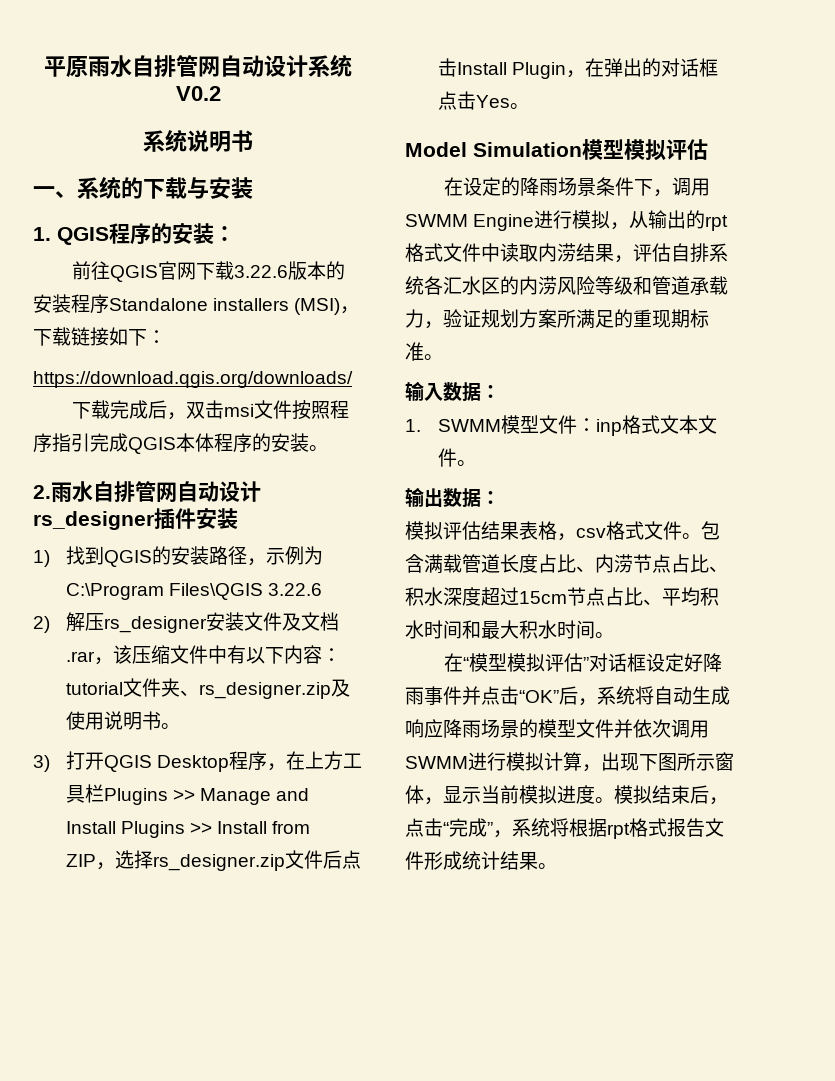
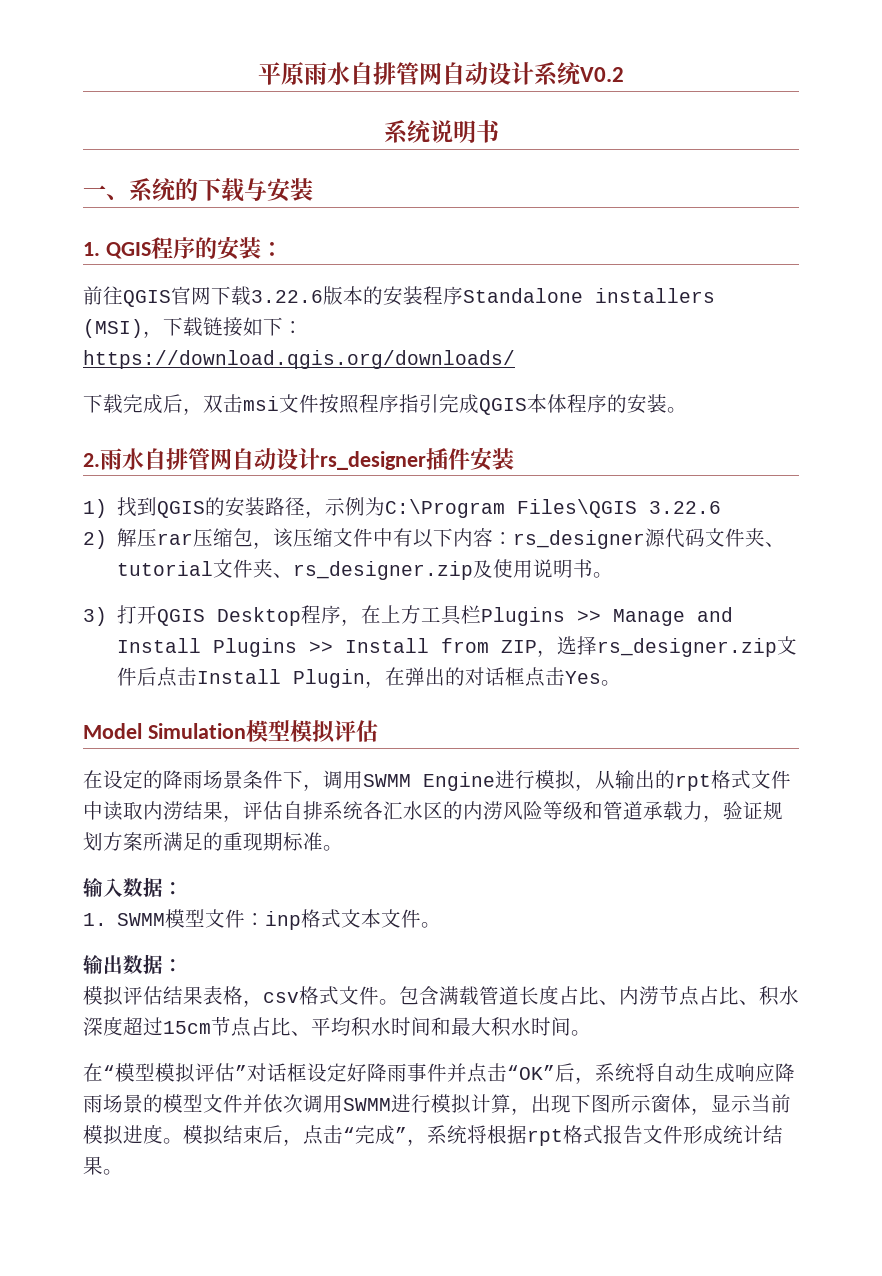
- 2)解压rs_designer安装文件及文档.rar，该压缩文件中有以下内容：tutorial文件夹、rs_designer.zip及使用说明书。
+ 2)解压rar压缩包，该压缩文件中有以下内容：rs_designer源代码文件夹、tutorial文件夹、rs_designer.zip及使用说明书。

